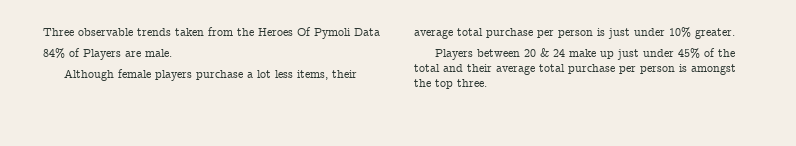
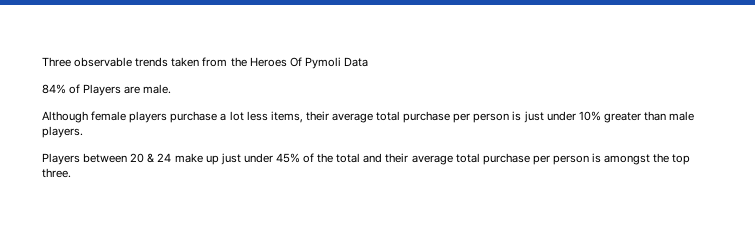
- Although female players purchase a lot less items, their average total purchase per person is just under 10% greater.
+ Although female players purchase a lot less items, their average total purchase per person is just under 10% greater than male players.

